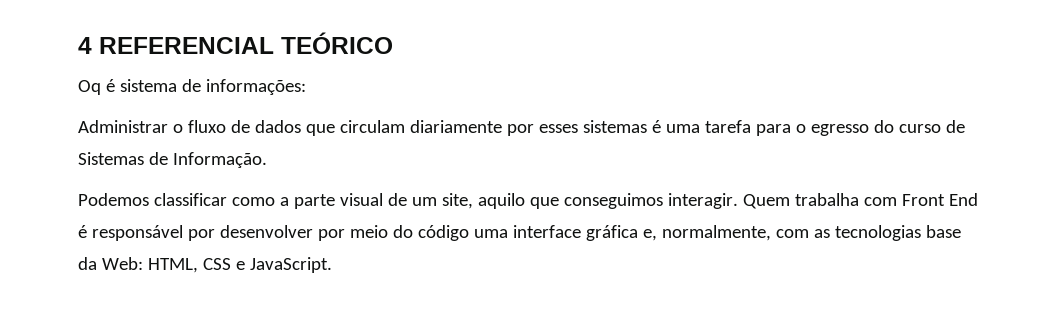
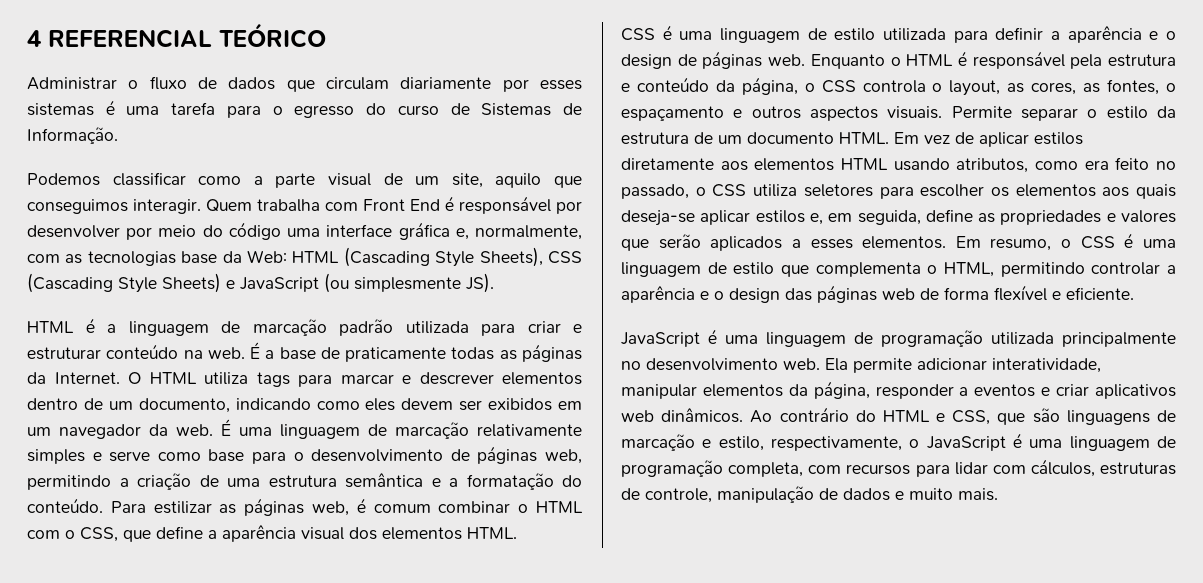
- Oq é sistema de informações:
- Quem trabalha com Front End é responsável por desenvolver por meio do código uma interface gráfica e, normalmente, com as tecnologias base da Web: HTML, CSS e JavaScript.
+ Quem trabalha com Front End é responsável por desenvolver por meio do código uma interface gráfica e, normalmente, com as tecnologias base da Web: HTML (Cascading Style Sheets), CSS (Cascading Style Sheets) e JavaScript (ou simplesmente JS).
+ HTML é a linguagem de marcação padrão utilizada para criar e estruturar conteúdo na web. É a base de praticamente todas as páginas da Internet. O HTML utiliza tags para marcar e descrever elementos dentro de um documento, indicando como eles devem ser exibidos em um navegador da web. É uma linguagem de marcação relativamente simples e serve como base para o desenvolvimento de páginas web, permitindo a criação de uma estrutura semântica e a formatação do conteúdo. Para estilizar as páginas web, é comum combinar o HTML com o CSS, que define a aparência visual dos elementos HTML.
+ CSS é uma linguagem de estilo utilizada para definir a aparência e o design de páginas web. Enquanto o HTML é responsável pela estrutura e conteúdo da página, o CSS controla o layout, as cores, as fontes, o espaçamento e outros aspectos visuais. Permite separar o estilo da estrutura de um documento HTML. Em vez de aplicar estilos diretamente aos elementos HTML usando atributos, como era feito no passado, o CSS utiliza seletores para escolher os elementos aos quais deseja-se aplicar estilos e, em seguida, define as propriedades e valores que serão aplicados a esses elementos. Em resumo, o CSS é uma linguagem de estilo que complementa o HTML, permitindo controlar a aparência e o design das páginas web de forma flexível e eficiente.
+ JavaScript é uma linguagem de programação utilizada principalmente no desenvolvimento web. Ela permite adicionar interatividade, manipular elementos da página, responder a eventos e criar aplicativos web dinâmicos. Ao contrário do HTML e CSS, que são linguagens de marcação e estilo, respectivamente, o JavaScript é uma linguagem de programação completa, com recursos para lidar com cálculos, estruturas de controle, manipulação de dados e muito mais.

